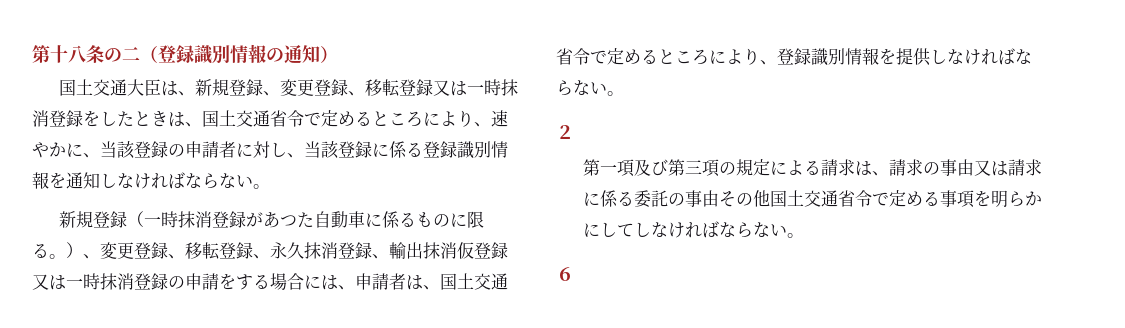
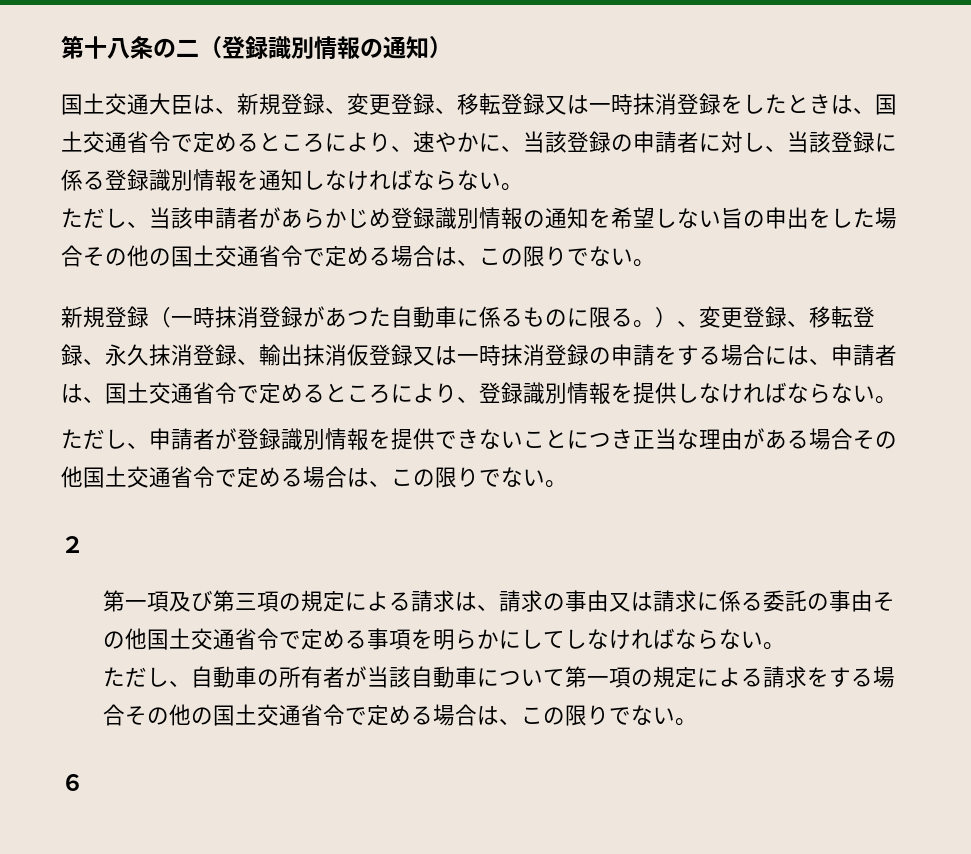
+ ただし、当該申請者があらかじめ登録識別情報の通知を希望しない旨の申出をした場合その他の国土交通省令で定める場合は、この限りでない。
+ ただし、申請者が登録識別情報を提供できないことにつき正当な理由がある場合その他国土交通省令で定める場合は、この限りでない。
+ ただし、自動車の所有者が当該自動車について第一項の規定による請求をする場合その他の国土交通省令で定める場合は、この限りでない。

